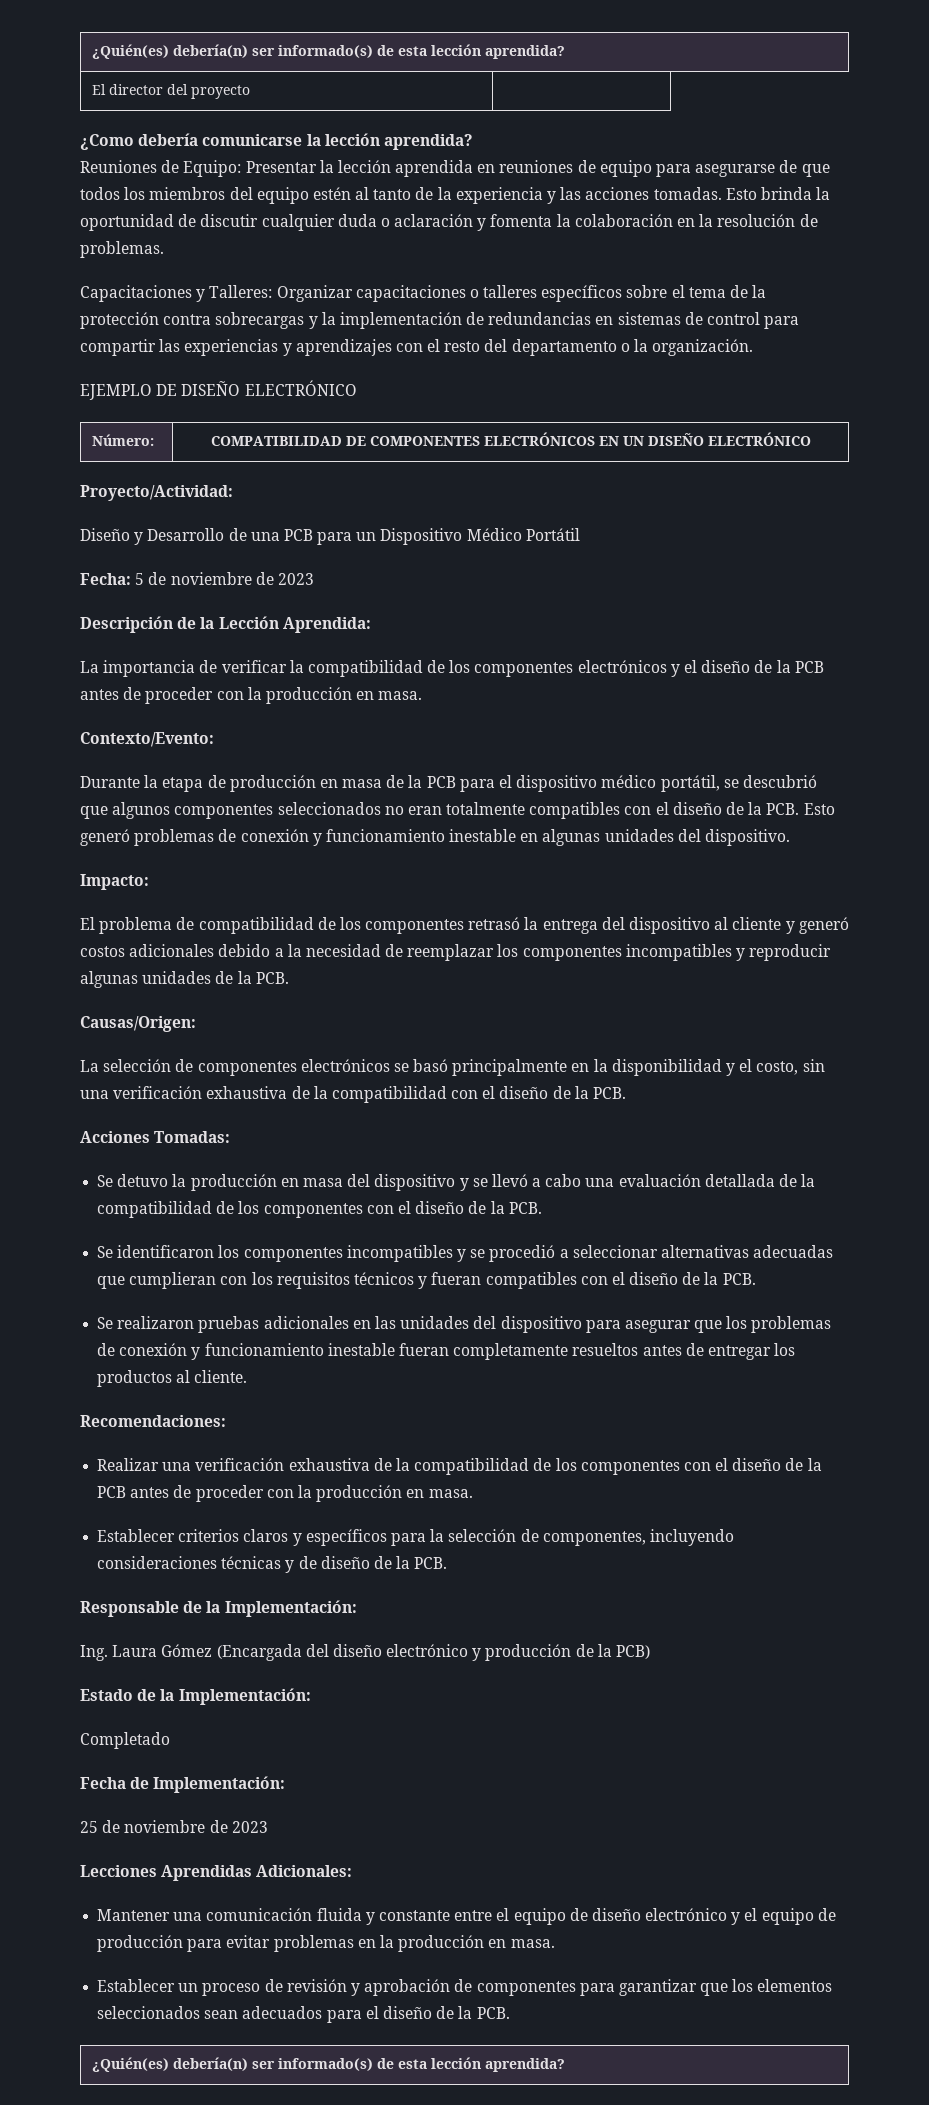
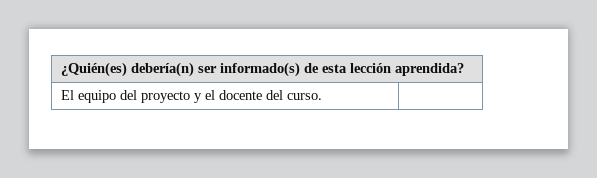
- El director del proyecto |
- ¿Como debería comunicarse la lección aprendida?
- Reuniones de Equipo: Presentar la lección aprendida en reuniones de equipo para asegurarse de que todos los miembros del equipo estén al tanto de la experiencia y las acciones tomadas. Esto brinda la oportunidad de discutir cualquier duda o aclaración y fomenta la colaboración en la resolución de problemas.
- Capacitaciones y Talleres: Organizar capacitaciones o talleres específicos sobre el tema de la protección contra sobrecargas y la implementación de redundancias en sistemas de control para compartir las experiencias y aprendizajes con el resto del departamento o la organización.
- EJEMPLO DE DISEÑO ELECTRÓNICO
- Número: | COMPATIBILIDAD DE COMPONENTES ELECTRÓNICOS EN UN DISEÑO ELECTRÓNICO
- Proyecto/Actividad:
- Diseño y Desarrollo de una PCB para un Dispositivo Médico Portátil
- Fecha: 5 de noviembre de 2023
- Descripción de la Lección Aprendida:
- La importancia de verificar la compatibilidad de los componentes electrónicos y el diseño de la PCB antes de proceder con la producción en masa.
- Contexto/Evento:
- Durante la etapa de producción en masa de la PCB para el dispositivo médico portátil, se descubrió que algunos componentes seleccionados no eran totalmente compatibles con el diseño de la PCB. Esto generó problemas de conexión y funcionamiento inestable en algunas unidades del dispositivo.
- Impacto:
- El problema de compatibilidad de los componentes retrasó la entrega del dispositivo al cliente y generó costos adicionales debido a la necesidad de reemplazar los componentes incompatibles y reproducir algunas unidades de la PCB.
- Causas/Origen:
- La selección de componentes electrónicos se basó principalmente en la disponibilidad y el costo, sin una verificación exhaustiva de la compatibilidad con el diseño de la PCB.
- Acciones Tomadas:
- Se detuvo la producción en masa del dispositivo y se llevó a cabo una evaluación detallada de la compatibilidad de los componentes con el diseño de la PCB.
- Se identificaron los componentes incompatibles y se procedió a seleccionar alternativas adecuadas que cumplieran con los requisitos técnicos y fueran compatibles con el diseño de la PCB.
- Se realizaron pruebas adicionales en las unidades del dispositivo para asegurar que los problemas de conexión y funcionamiento inestable fueran completamente resueltos antes de entregar los productos al cliente.
- Recomendaciones:
- Realizar una verificación exhaustiva de la compatibilidad de los componentes con el diseño de la PCB antes de proceder con la producción en masa.
- Establecer criterios claros y específicos para la selección de componentes, incluyendo consideraciones técnicas y de diseño de la PCB.
- Responsable de la Implementación:
- Ing. Laura Gómez (Encargada del diseño electrónico y producción de la PCB)
- Estado de la Implementación:
- Completado
- Fecha de Implementación:
- 25 de noviembre de 2023
- Lecciones Aprendidas Adicionales:
- Mantener una comunicación fluida y constante entre el equipo de diseño electrónico y el equipo de producción para evitar problemas en la producción en masa.
- Establecer un proceso de revisión y aprobación de componentes para garantizar que los elementos seleccionados sean adecuados para el diseño de la PCB.
- ¿Quién(es) debería(n) ser informado(s) de esta lección aprendida?
+ El equipo del proyecto y el docente del curso. |

